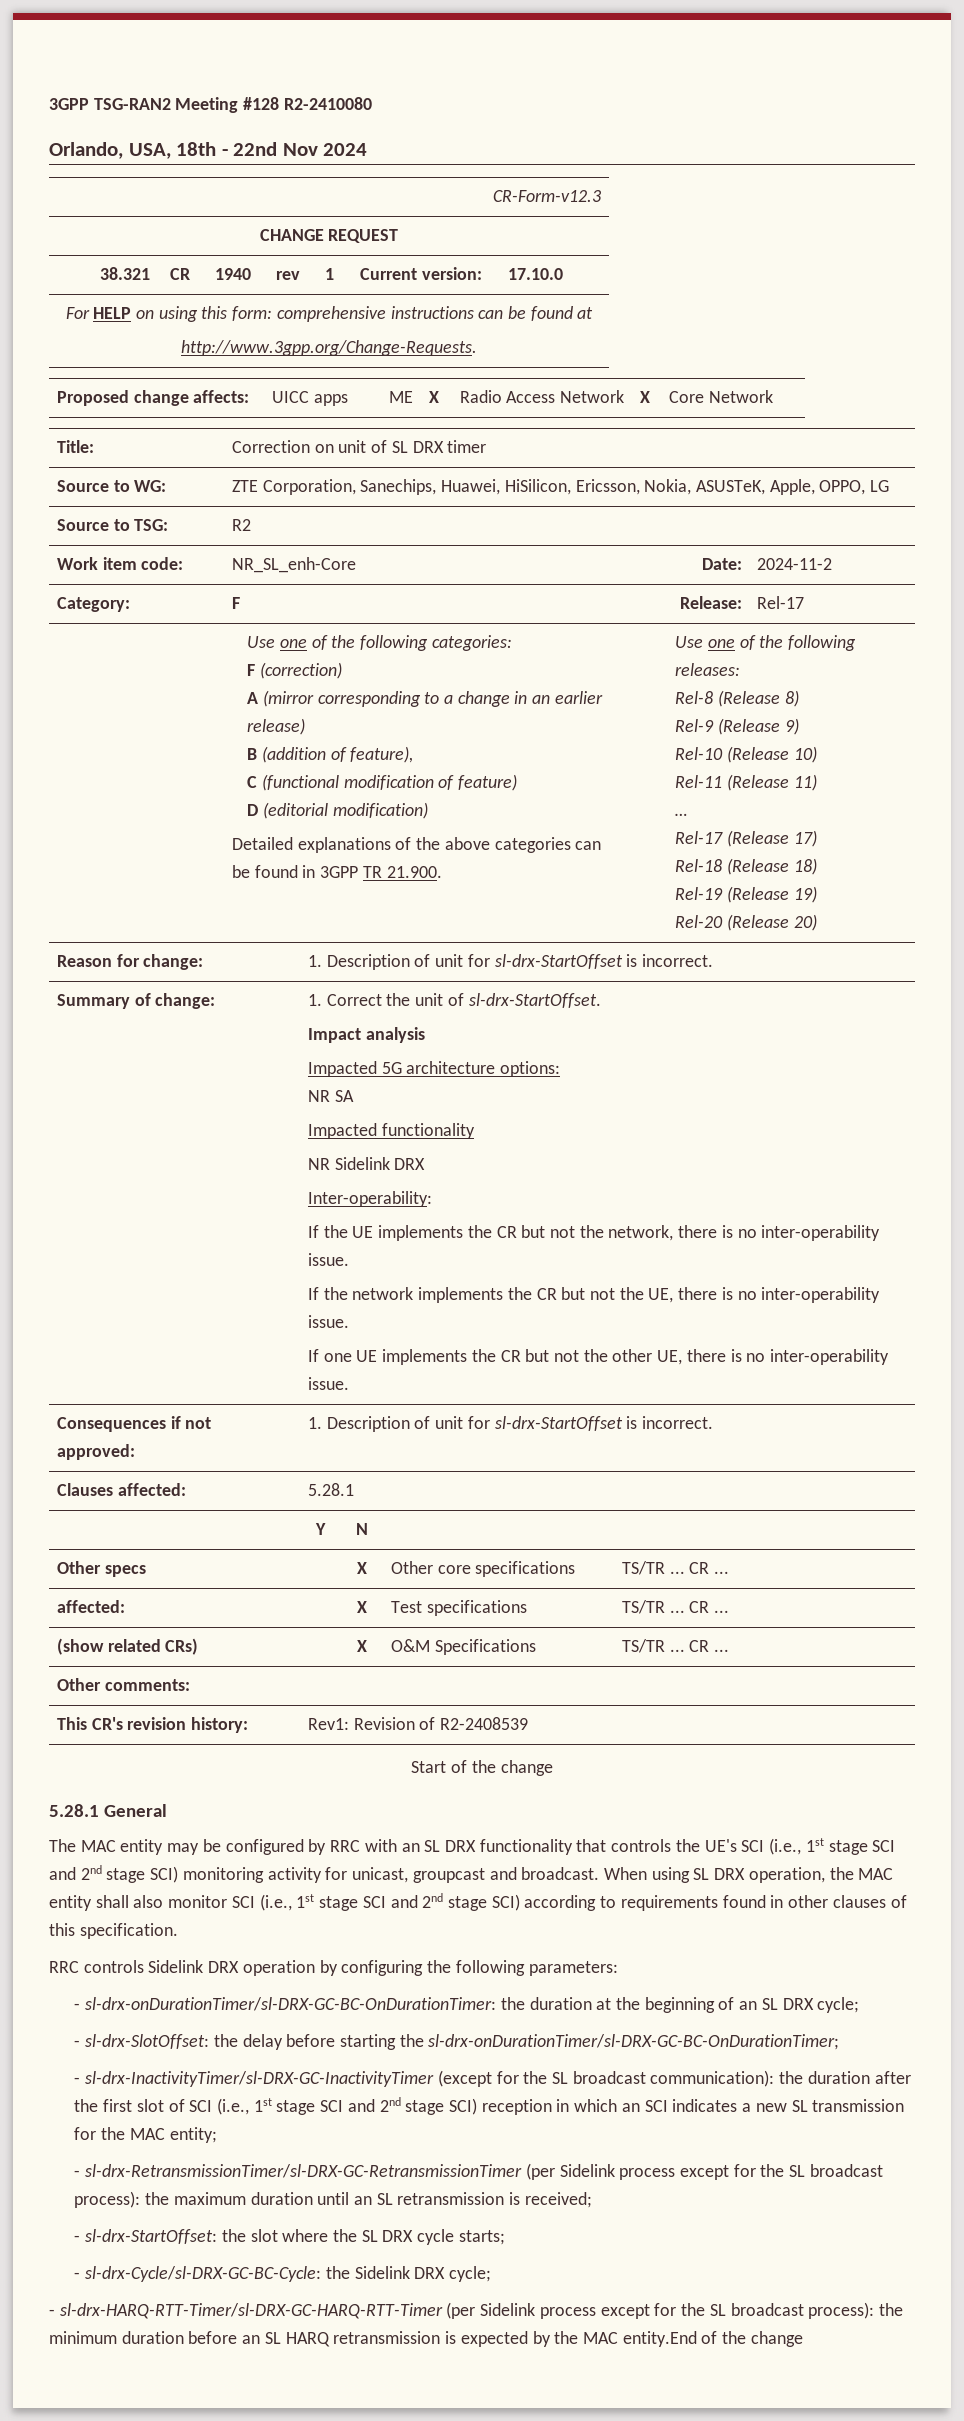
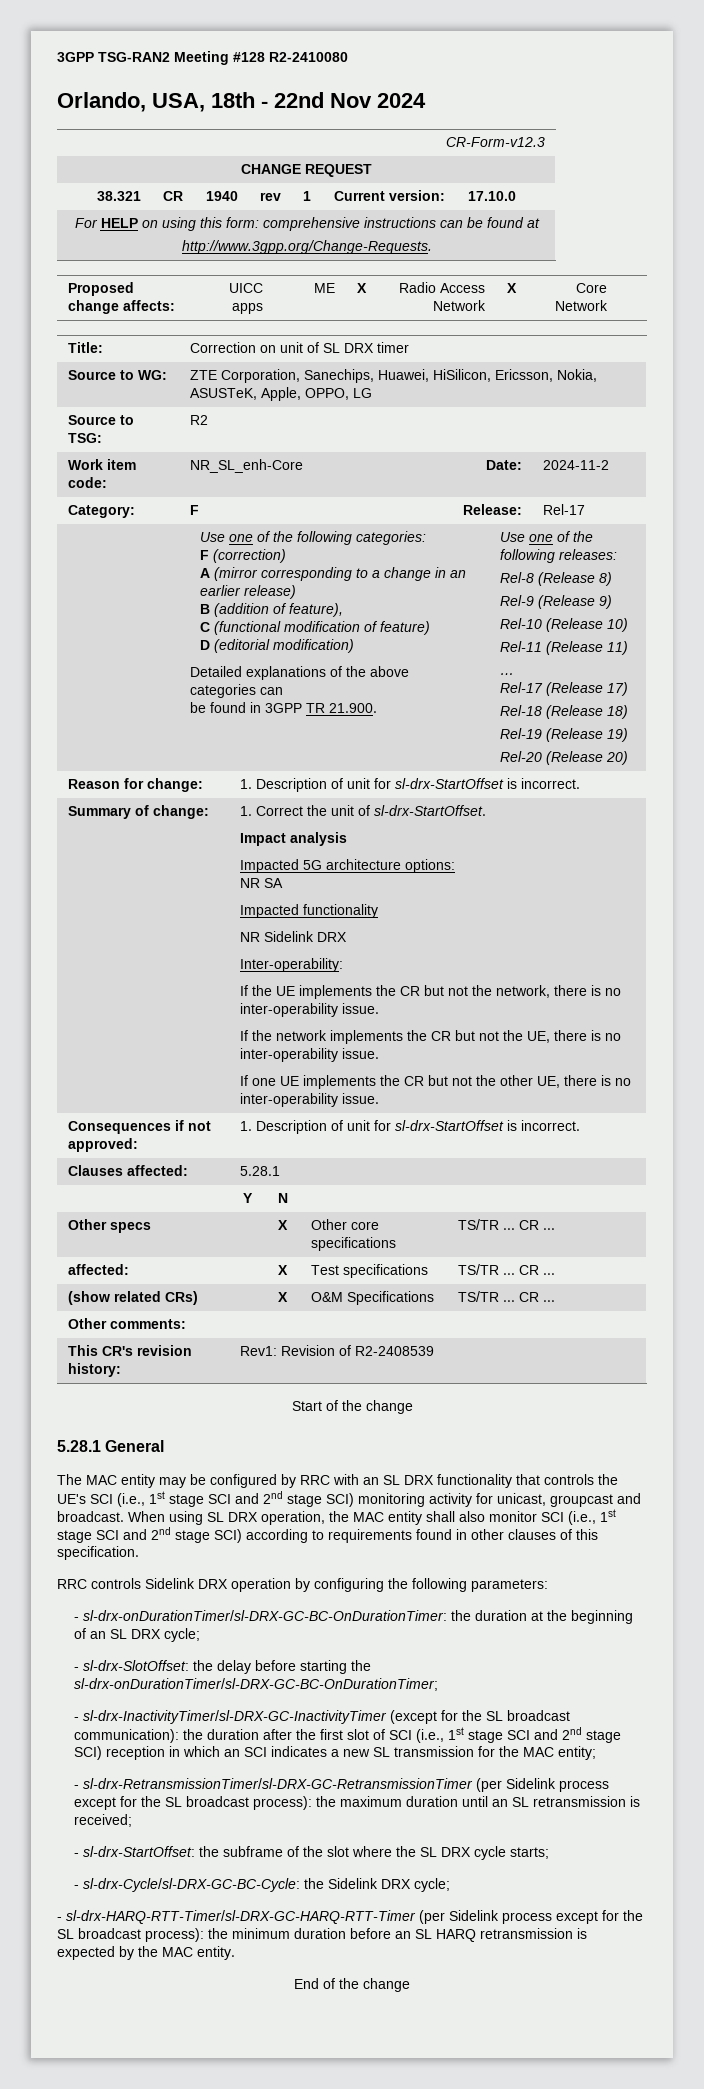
- - sl-drx-StartOffset: the slot where the SL DRX cycle starts;
+ - sl-drx-StartOffset: the subframe of the slot where the SL DRX cycle starts;
- - sl-drx-HARQ-RTT-Timer/sl-DRX-GC-HARQ-RTT-Timer (per Sidelink process except for the SL broadcast process): the minimum duration before an SL HARQ retransmission is expected by the MAC entity.End of the change
+ - sl-drx-HARQ-RTT-Timer/sl-DRX-GC-HARQ-RTT-Timer (per Sidelink process except for the SL broadcast process): the minimum duration before an SL HARQ retransmission is expected by the MAC entity.
+ End of the change

